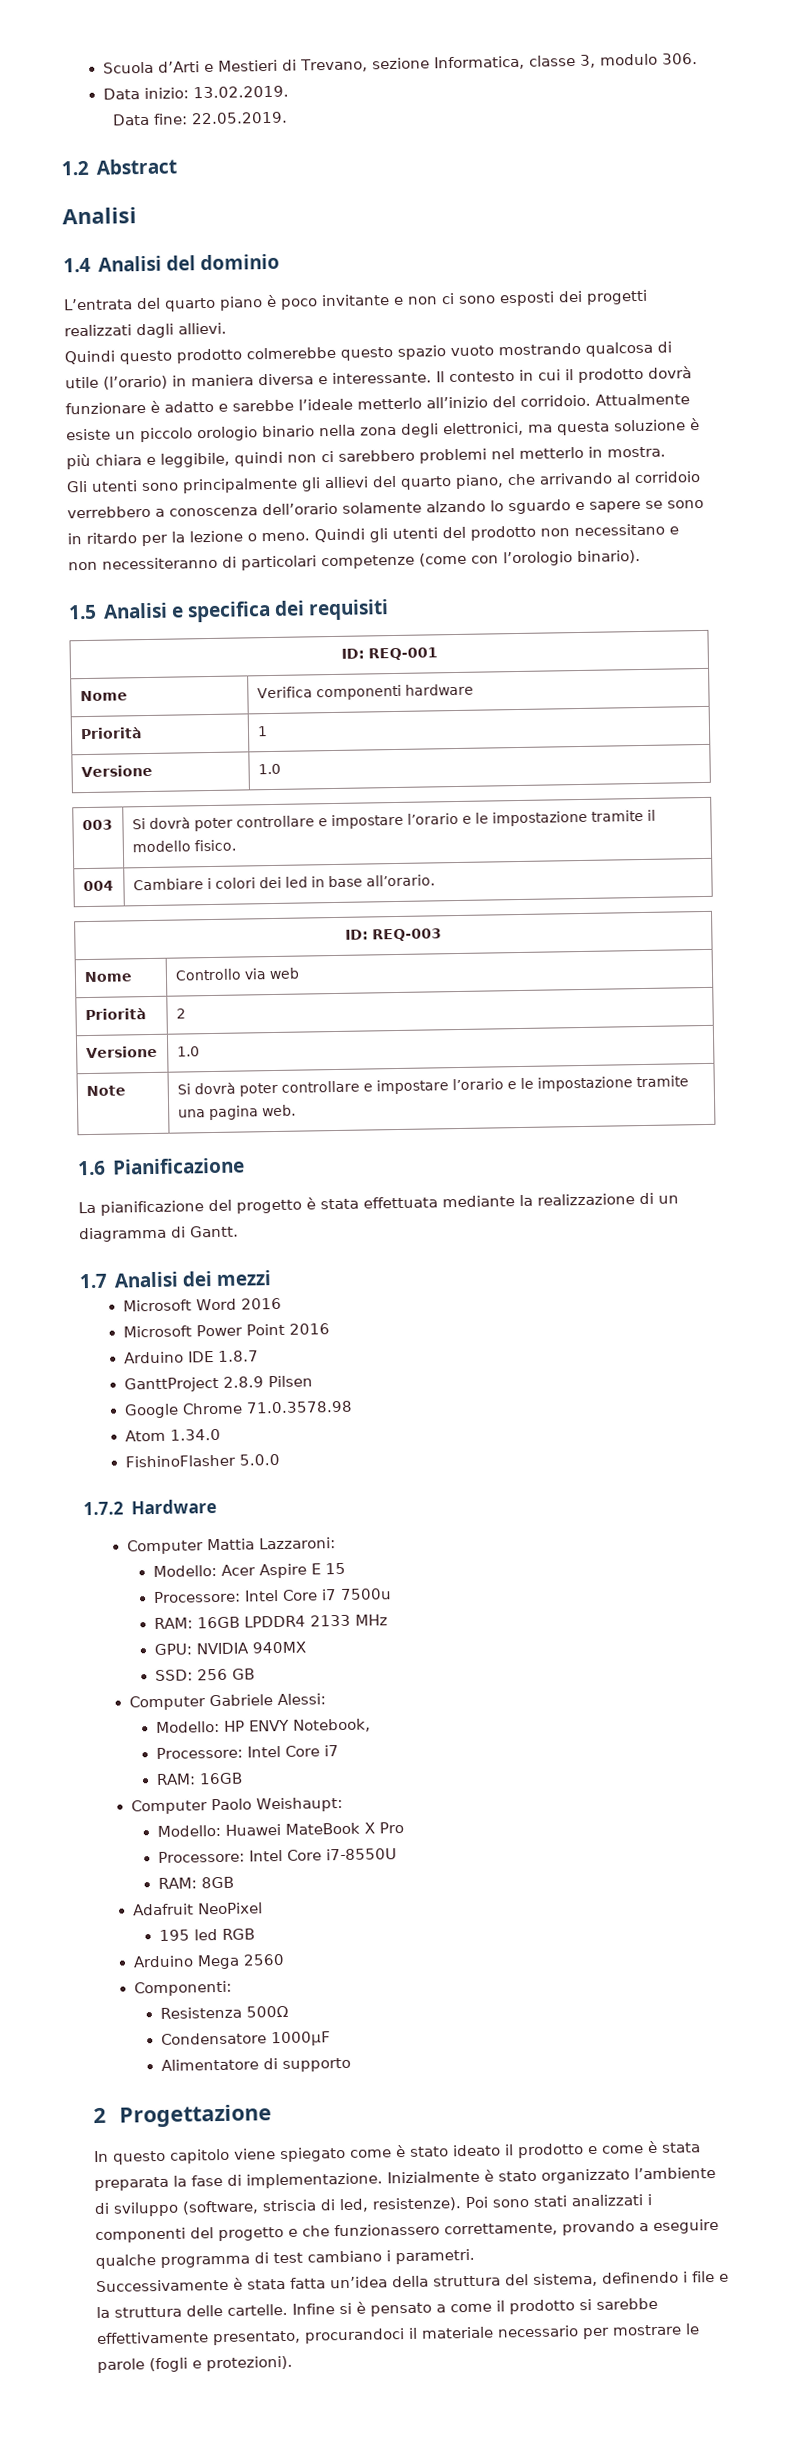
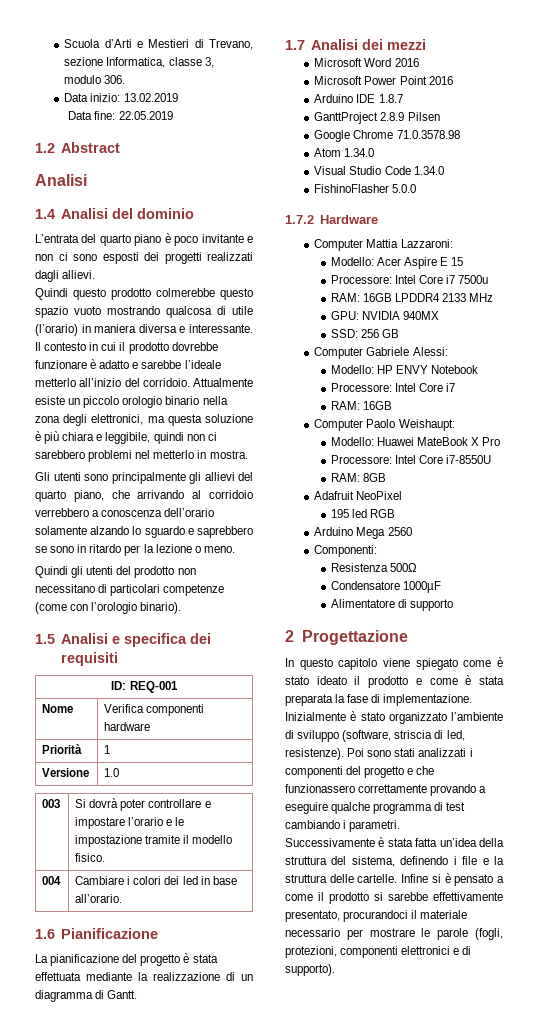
- Data inizio: 13.02.2019.
+ Data inizio: 13.02.2019
- Data fine: 22.05.2019.
+ Data fine: 22.05.2019
- Il contesto in cui il prodotto dovrà funzionare è adatto e sarebbe l’ideale metterlo all’inizio del corridoio.
+ Il contesto in cui il prodotto dovrebbe funzionare è adatto e sarebbe l’ideale metterlo all’inizio del corridoio.
- Gli utenti sono principalmente gli allievi del quarto piano, che arrivando al corridoio verrebbero a conoscenza dell’orario solamente alzando lo sguardo e sapere se sono in ritardo per la lezione o meno. Quindi gli utenti del prodotto non necessitano e non necessiteranno di particolari competenze (come con l’orologio binario).
+ Gli utenti sono principalmente gli allievi del quarto piano, che arrivando al corridoio verrebbero a conoscenza dell’orario solamente alzando lo sguardo e saprebbero se sono in ritardo per la lezione o meno.
+ Quindi gli utenti del prodotto non necessitano di particolari competenze (come con l’orologio binario).
- ID: REQ-003
- Nome | Controllo via web
- Priorità | 2
- Versione | 1.0
- Note | Si dovrà poter controllare e impostare l’orario e le impostazione tramite una pagina web.
+ Visual Studio Code 1.34.0
- Modello: HP ENVY Notebook,
+ Modello: HP ENVY Notebook
- Poi sono stati analizzati i componenti del progetto e che funzionassero correttamente, provando a eseguire qualche programma di test cambiano i parametri.
+ Poi sono stati analizzati i componenti del progetto e che funzionassero correttamente provando a eseguire qualche programma di test cambiando i parametri.
- Infine si è pensato a come il prodotto si sarebbe effettivamente presentato, procurandoci il materiale necessario per mostrare le parole (fogli e protezioni).
+ Infine si è pensato a come il prodotto si sarebbe effettivamente presentato, procurandoci il materiale necessario per mostrare le parole (fogli, protezioni, componenti elettronici e di supporto).

